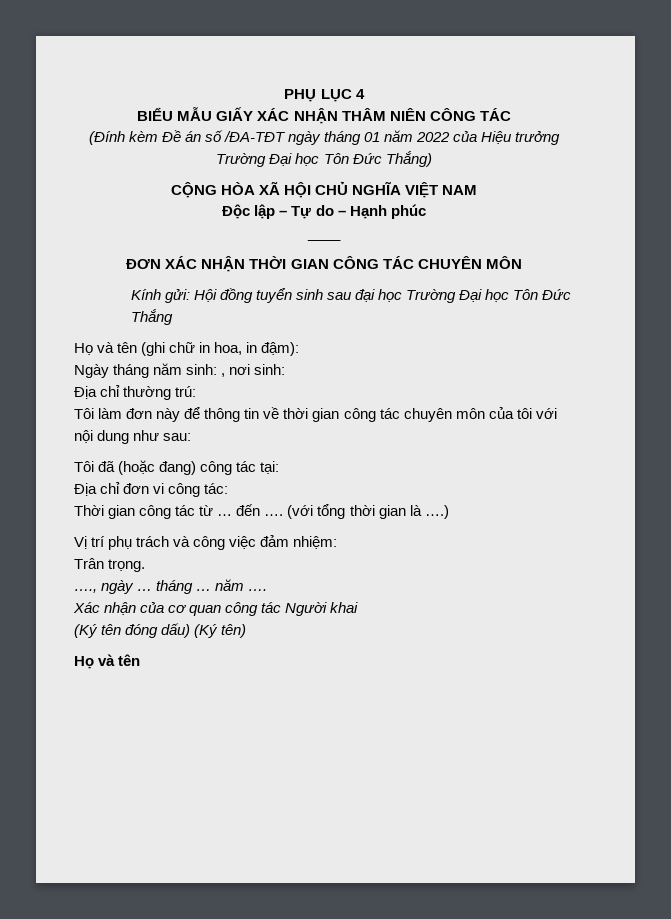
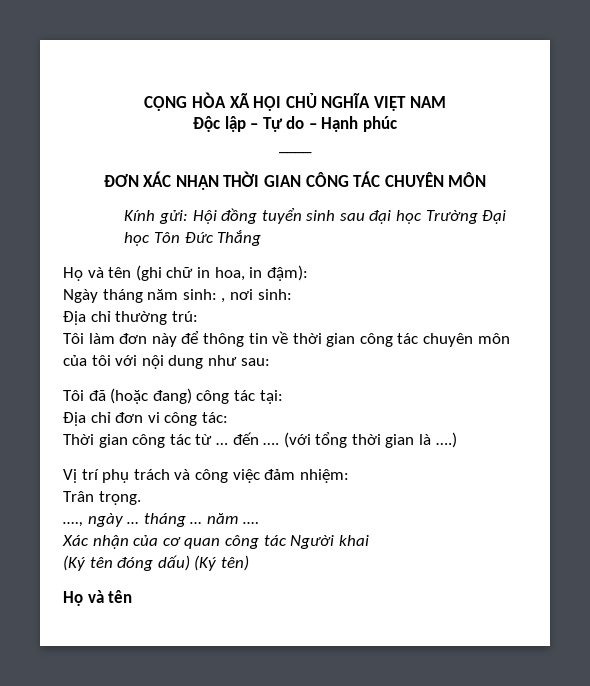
- PHỤ LỤC 4
- BIỂU MẪU GIẤY XÁC NHẬN THÂM NIÊN CÔNG TÁC
- (Đính kèm Đề án số /ĐA-TĐT ngày tháng 01 năm 2022 của Hiệu trưởng Trường Đại học Tôn Đức Thắng)

